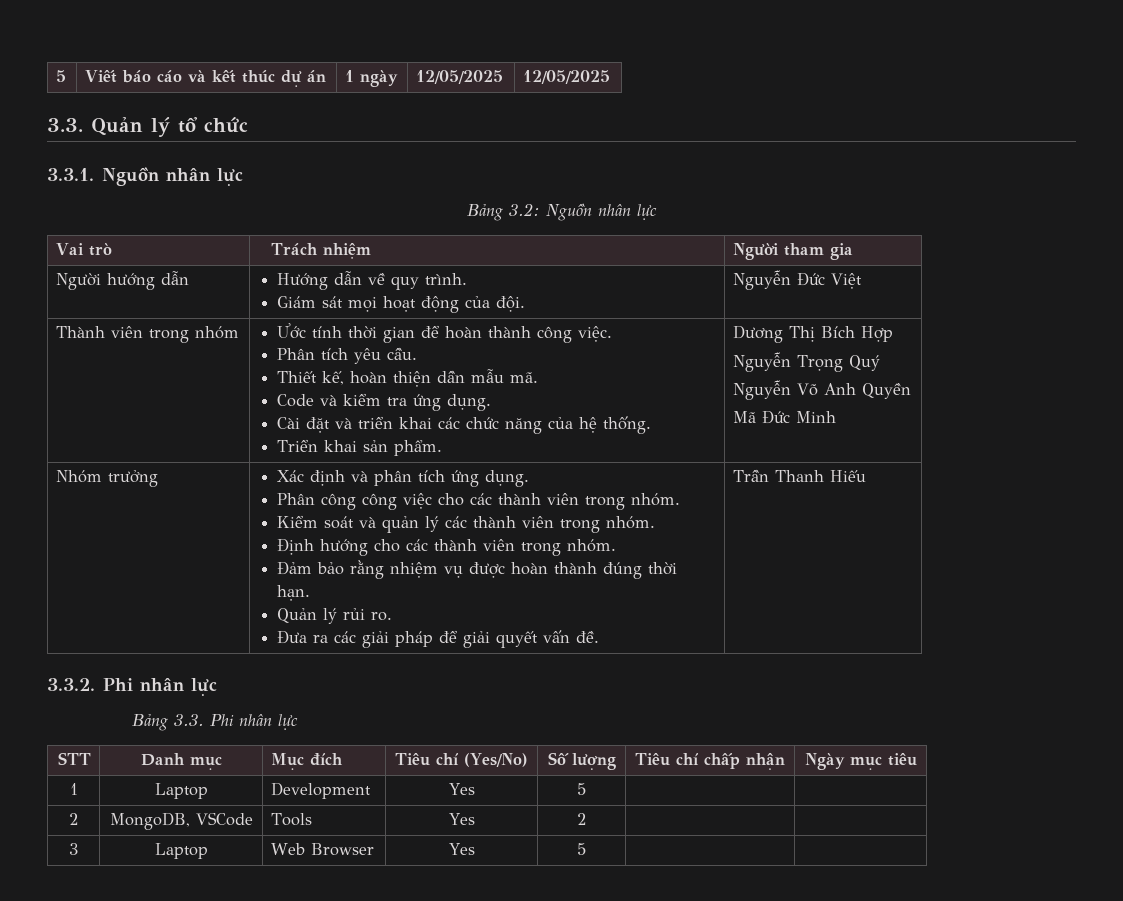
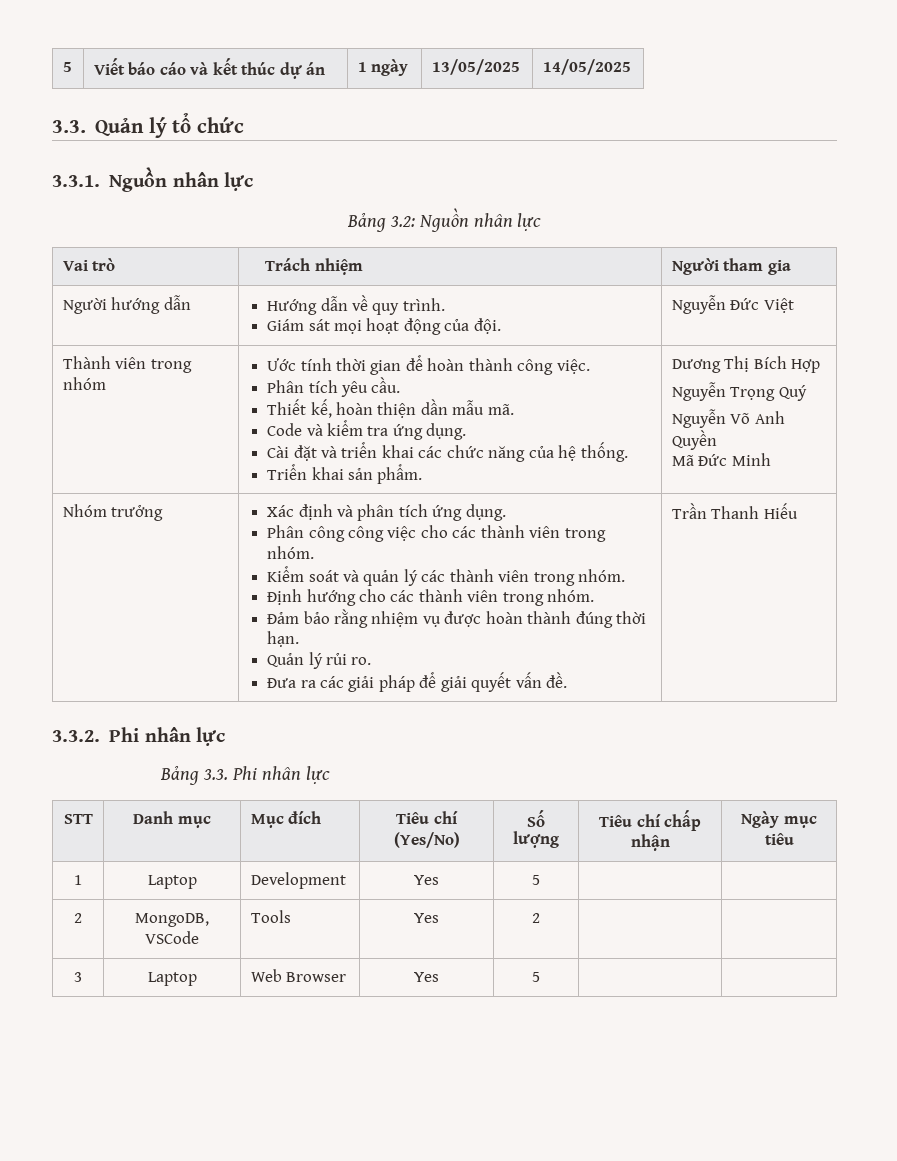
- 5 | Viết báo cáo và kết thúc dự án | 1 ngày | 12/05/2025 | 12/05/2025
+ 5 | Viết báo cáo và kết thúc dự án | 1 ngày | 13/05/2025 | 14/05/2025

